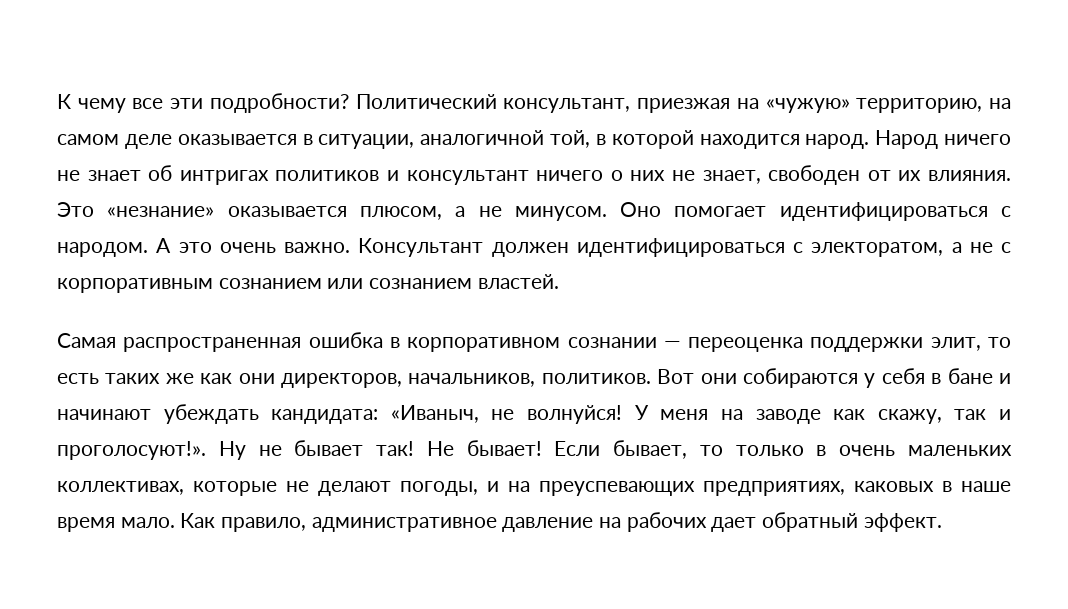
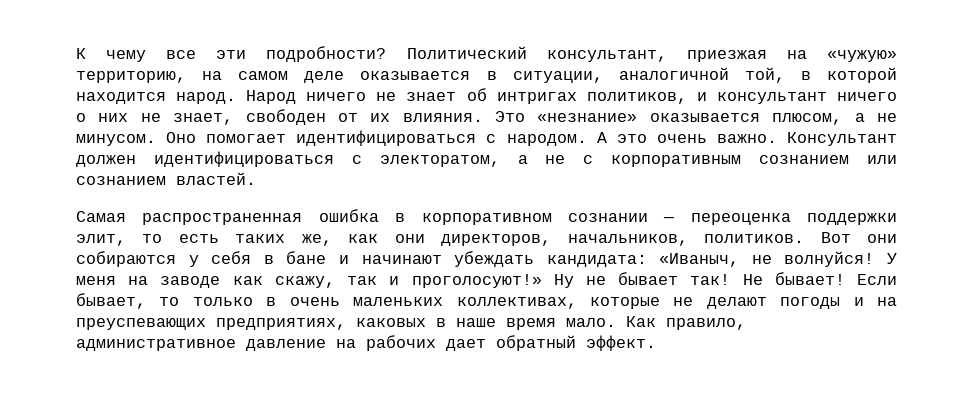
- Народ ничего не знает об интригах политиков и консультант ничего о них не знает, свободен от их влияния.
+ Народ ничего не знает об интригах политиков, и консультант ничего о них не знает, свободен от их влияния.
- Самая распространенная ошибка в корпоративном сознании — переоценка поддержки элит, то есть таких же как они директоров, начальников, политиков.
+ Самая распространенная ошибка в корпоративном сознании — переоценка поддержки элит, то есть таких же, как они директоров, начальников, политиков.
- У меня на заводе как скажу, так и проголосуют!».
+ У меня на заводе как скажу, так и проголосуют!»
- Если бывает, то только в очень маленьких коллективах, которые не делают погоды, и на преуспевающих предприятиях, каковых в наше время мало.
+ Если бывает, то только в очень маленьких коллективах, которые не делают погоды и на преуспевающих предприятиях, каковых в наше время мало.

